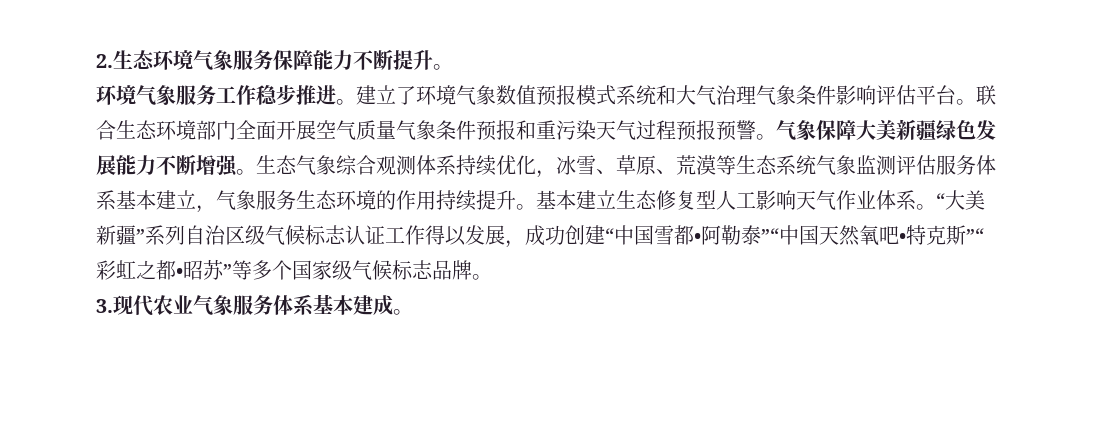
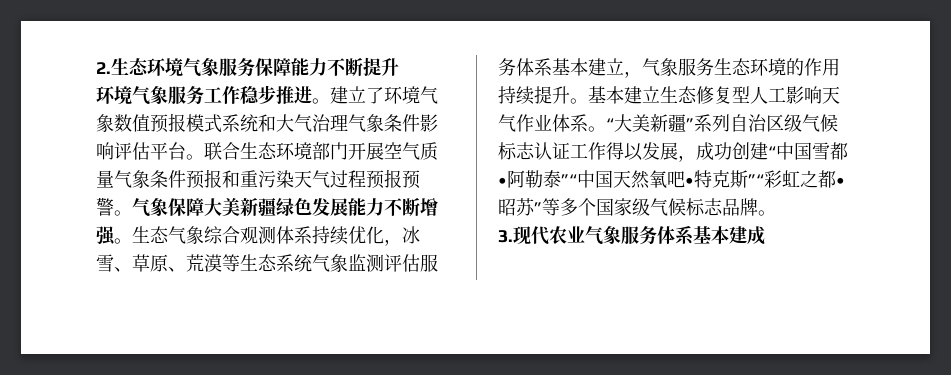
- 2.生态环境气象服务保障能力不断提升。
+ 2.生态环境气象服务保障能力不断提升
- 联合生态环境部门全面开展空气质量气象条件预报和重污染天气过程预报预警。
+ 联合生态环境部门开展空气质量气象条件预报和重污染天气过程预报预警。
- 3.现代农业气象服务体系基本建成。
+ 3.现代农业气象服务体系基本建成

